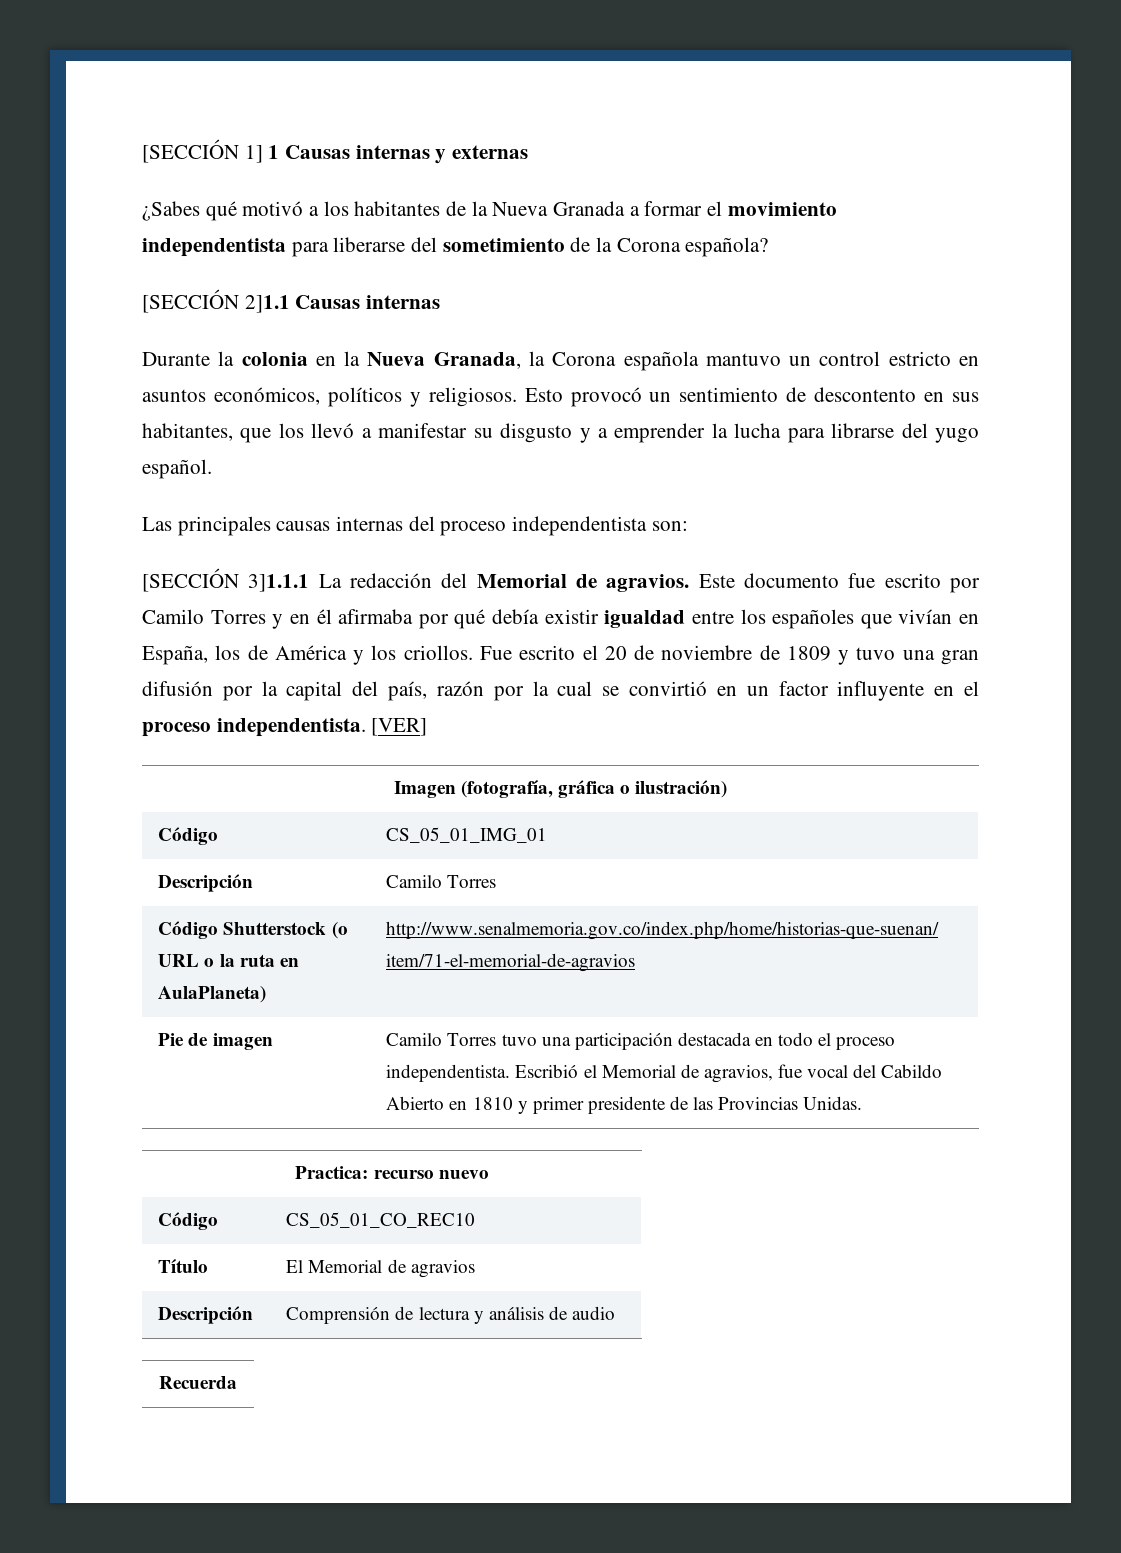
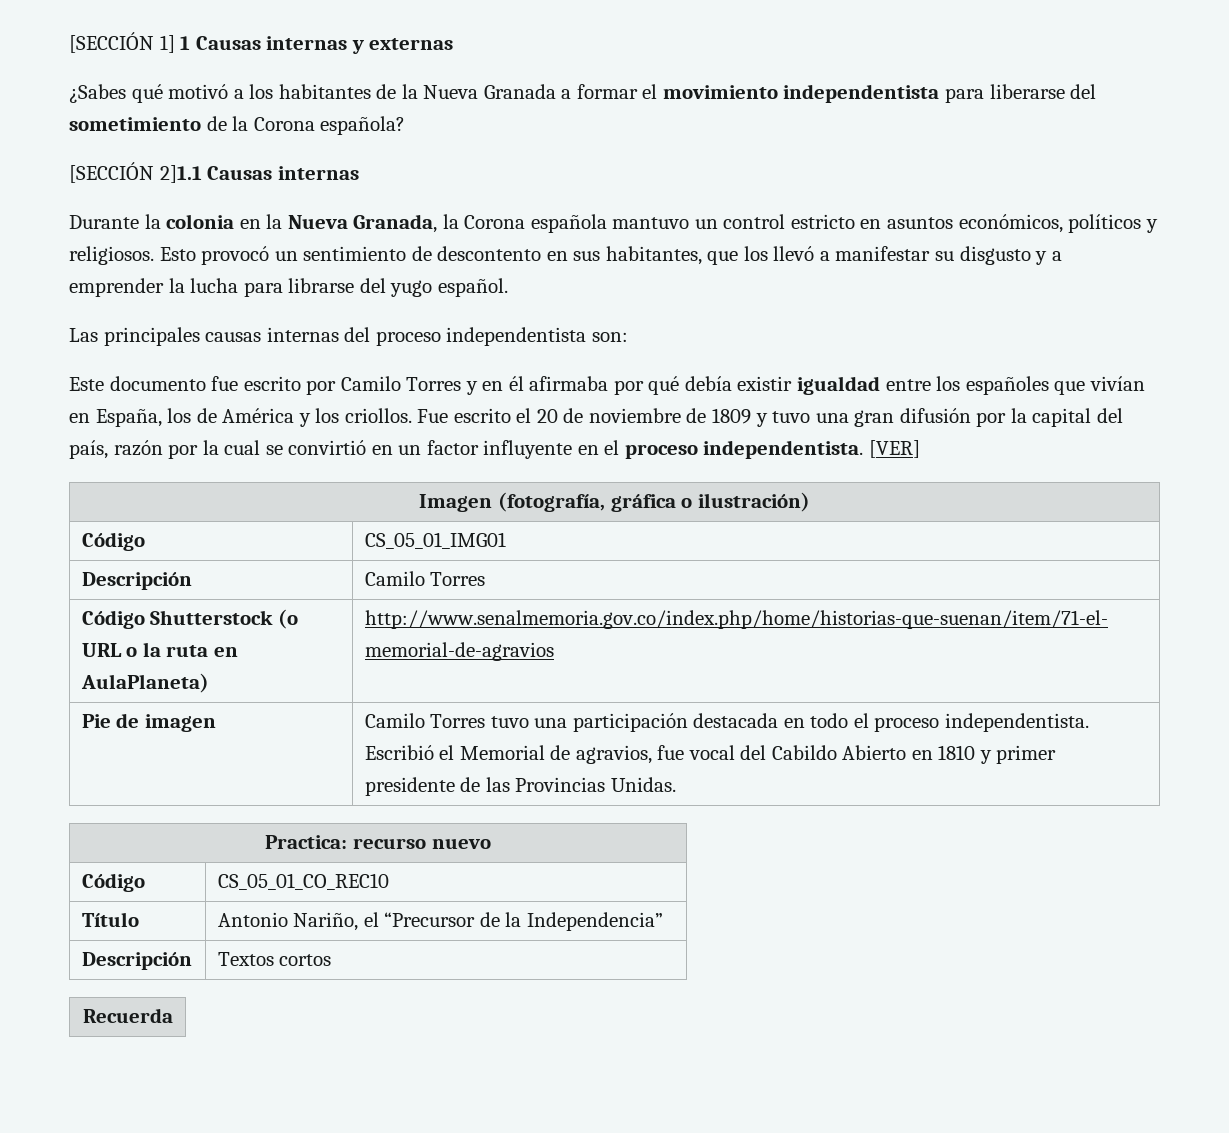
- [SECCIÓN 3]1.1.1 La redacción del Memorial de agravios.
- Código | CS_05_01_IMG_01
+ Código | CS_05_01_IMG01
- Título | El Memorial de agravios
- Descripción | Comprensión de lectura y análisis de audio
+ Título | Antonio Nariño, el “Precursor de la Independencia”
+ Descripción | Textos cortos

